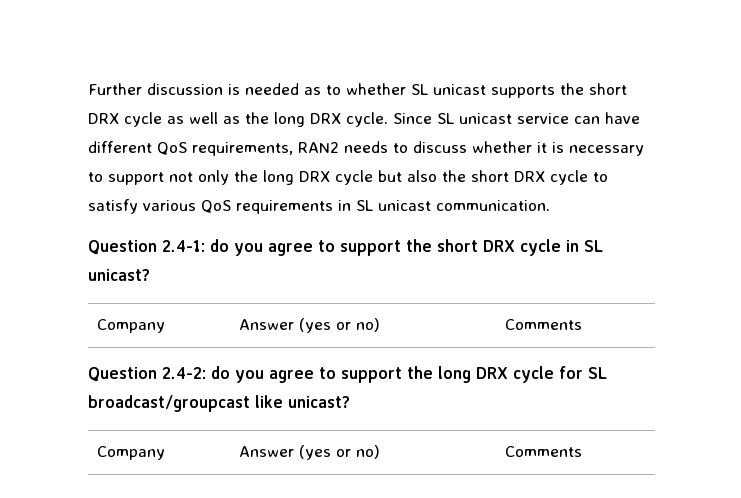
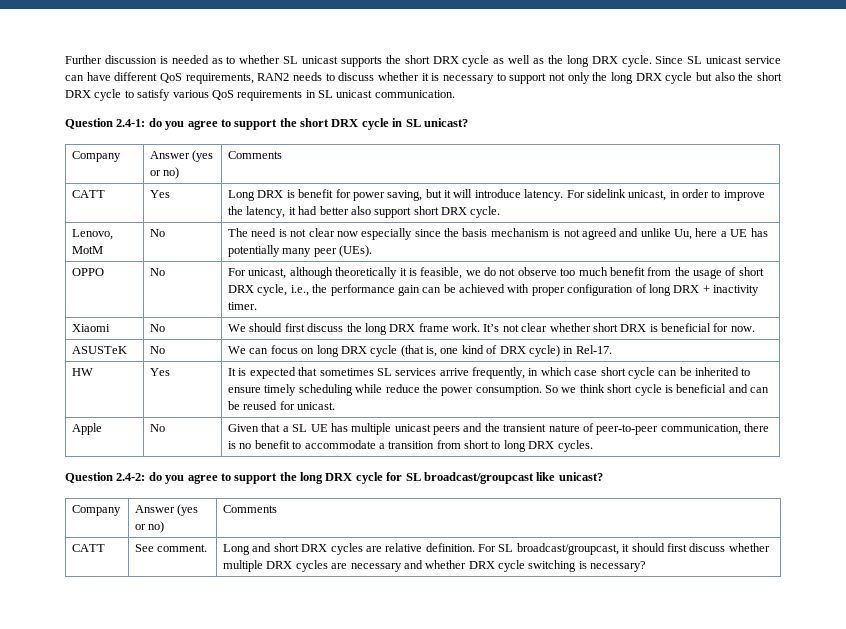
+ CATT | Yes | Long DRX is benefit for power saving, but it will introduce latency. For sidelink unicast, in order to improve the latency, it had better also support short DRX cycle.
+ Lenovo, MotM | No | The need is not clear now especially since the basis mechanism is not agreed and unlike Uu, here a UE has potentially many peer (UEs).
+ OPPO | No | For unicast, although theoretically it is feasible, we do not observe too much benefit from the usage of short DRX cycle, i.e., the performance gain can be achieved with proper configuration of long DRX + inactivity timer.
+ Xiaomi | No | We should first discuss the long DRX frame work. It’s not clear whether short DRX is beneficial for now.
+ ASUSTeK | No | We can focus on long DRX cycle (that is, one kind of DRX cycle) in Rel-17.
+ HW | Yes | It is expected that sometimes SL services arrive frequently, in which case short cycle can be inherited to ensure timely scheduling while reduce the power consumption. So we think short cycle is beneficial and can be reused for unicast.
+ Apple | No | Given that a SL UE has multiple unicast peers and the transient nature of peer-to-peer communication, there is no benefit to accommodate a transition from short to long DRX cycles.
+ CATT | See comment. | Long and short DRX cycles are relative definition. For SL broadcast/groupcast, it should first discuss whether multiple DRX cycles are necessary and whether DRX cycle switching is necessary?

